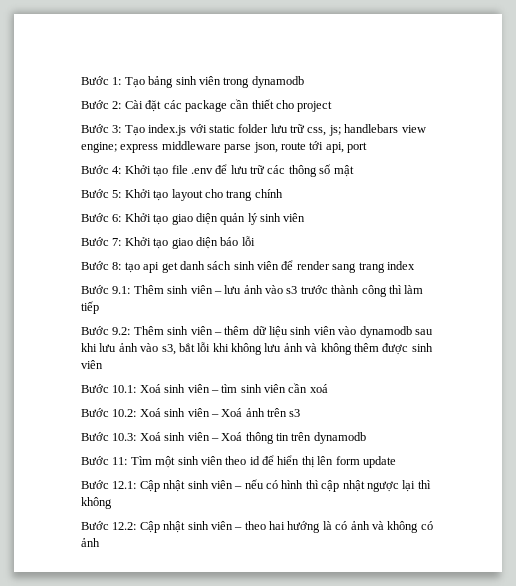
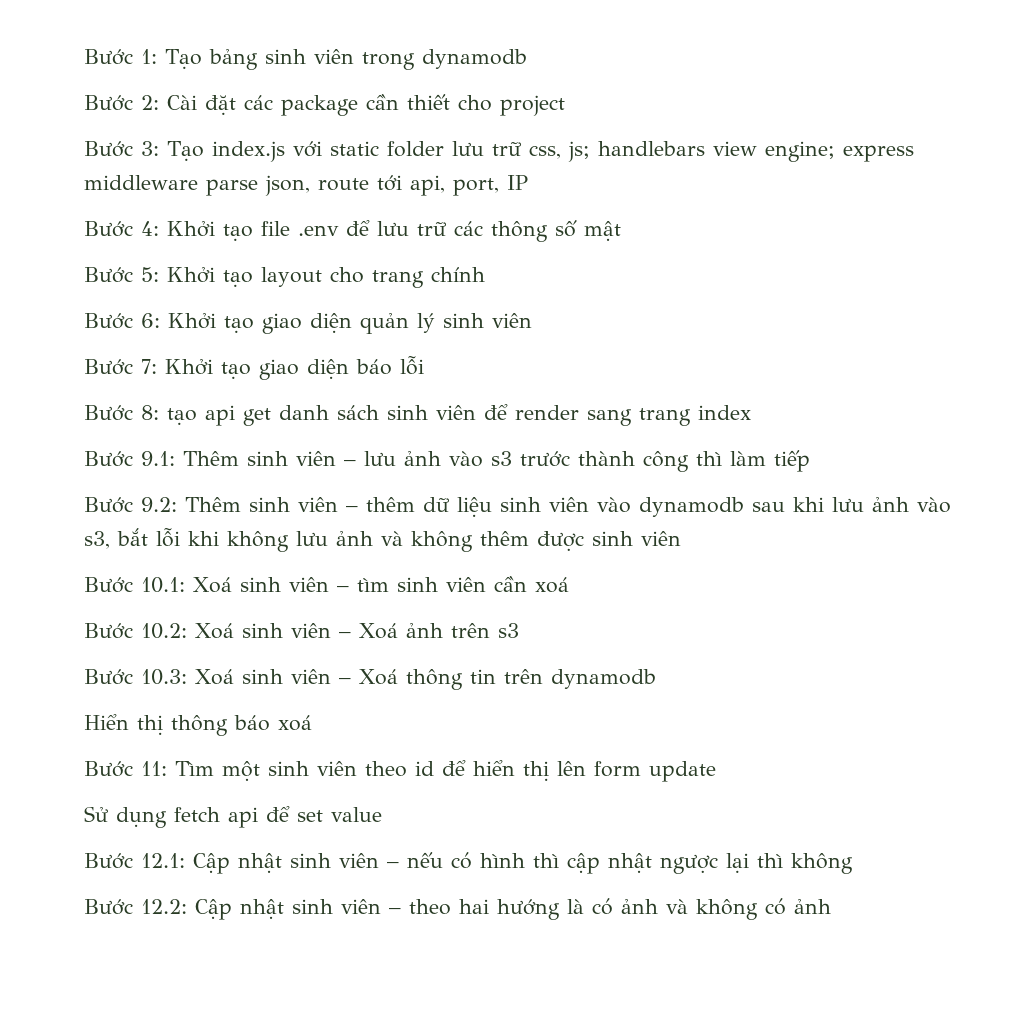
- Bước 3: Tạo index.js với static folder lưu trữ css, js; handlebars view engine; express middleware parse json, route tới api, port
+ Bước 3: Tạo index.js với static folder lưu trữ css, js; handlebars view engine; express middleware parse json, route tới api, port, IP
+ Hiển thị thông báo xoá
+ Sử dụng fetch api để set value

